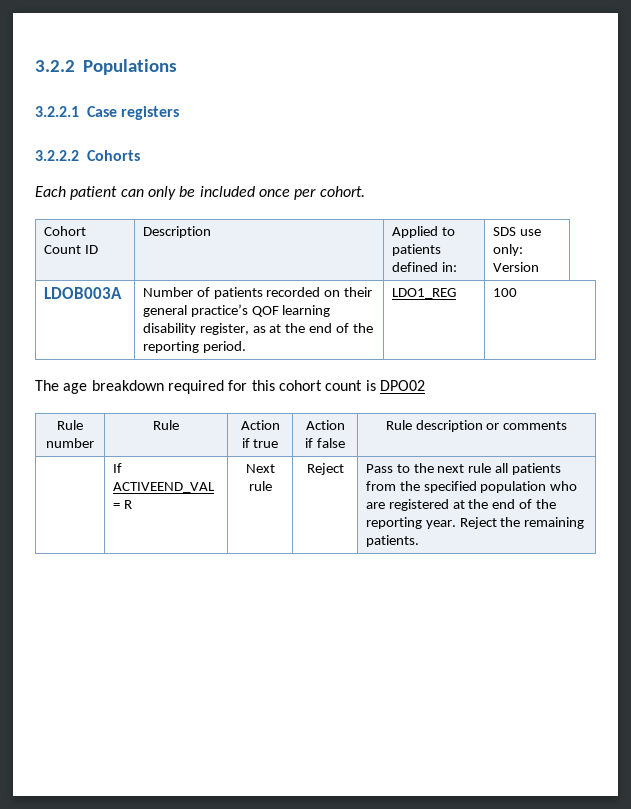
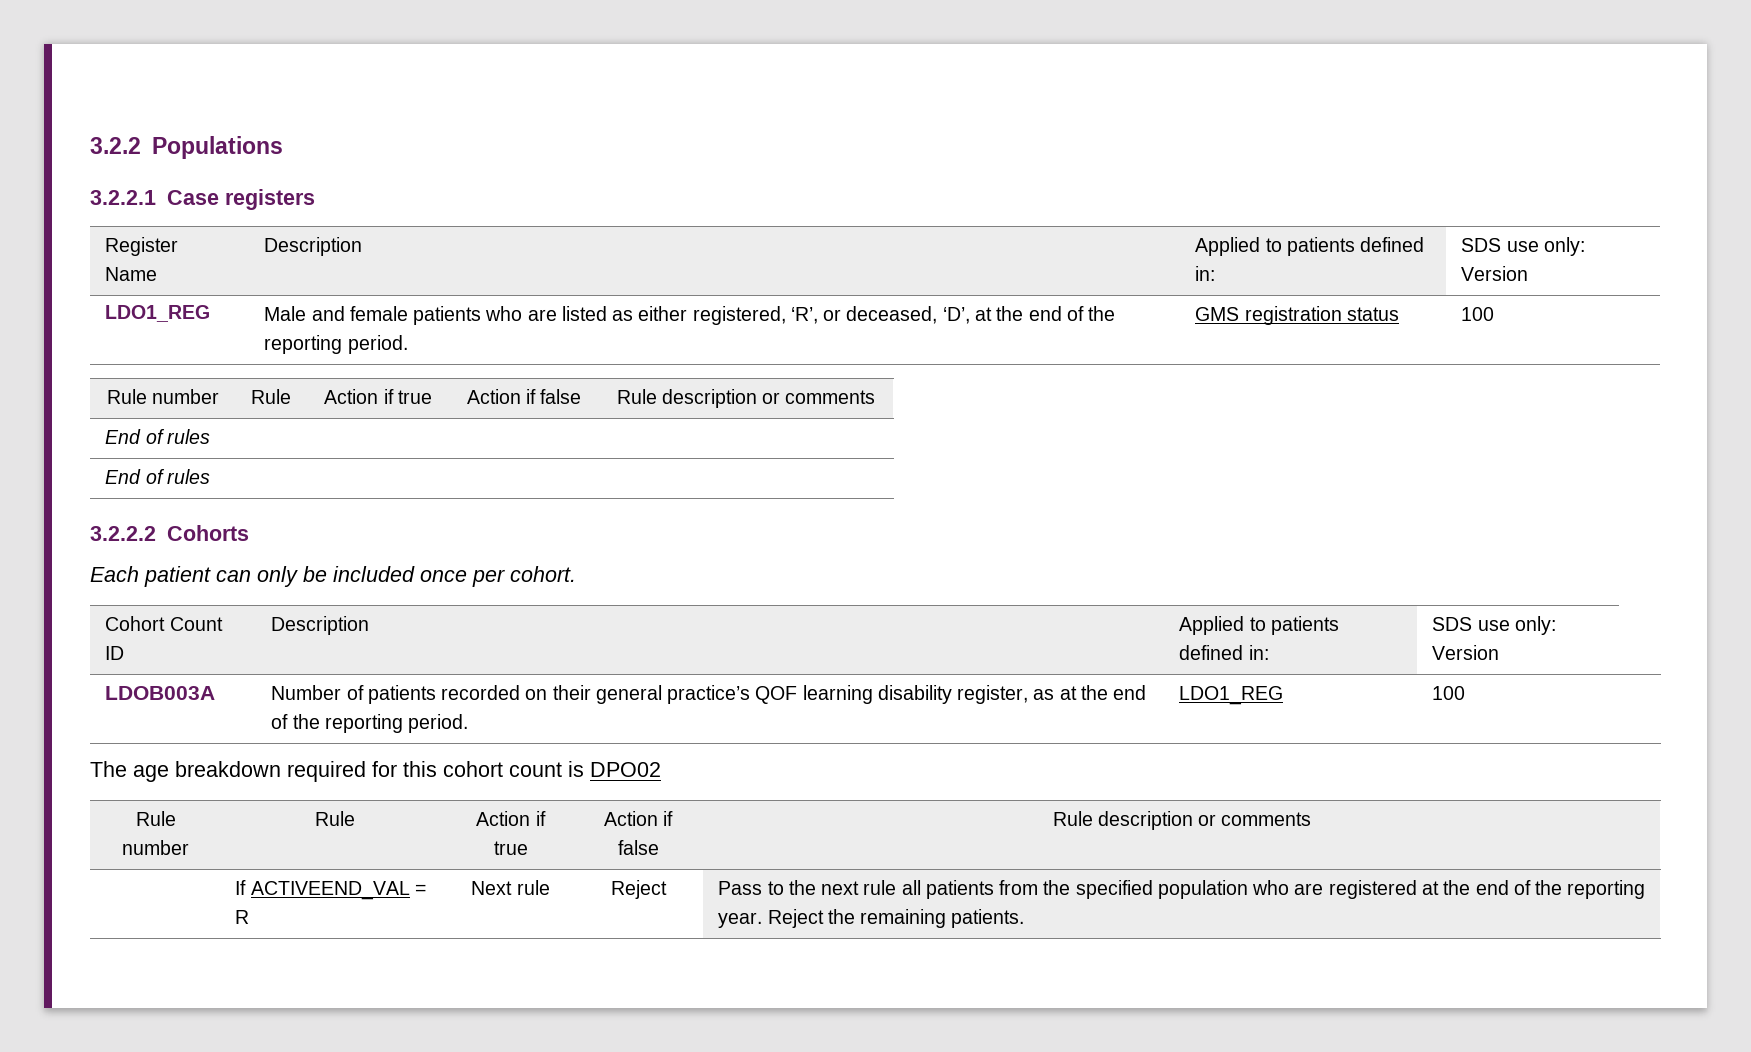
+ Register Name | Description | Applied to patients defined in: | SDS use only: Version
+ LDO1_REG | Male and female patients who are listed as either registered, ‘R’, or deceased, ‘D’, at the end of the reporting period. | GMS registration status | 100
+ Rule number | Rule | Action if true | Action if false | Rule description or comments
+ End of rules
+ End of rules

